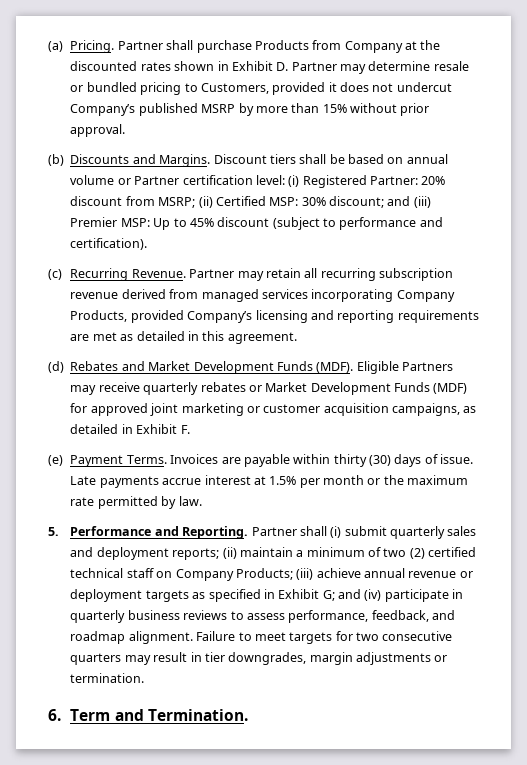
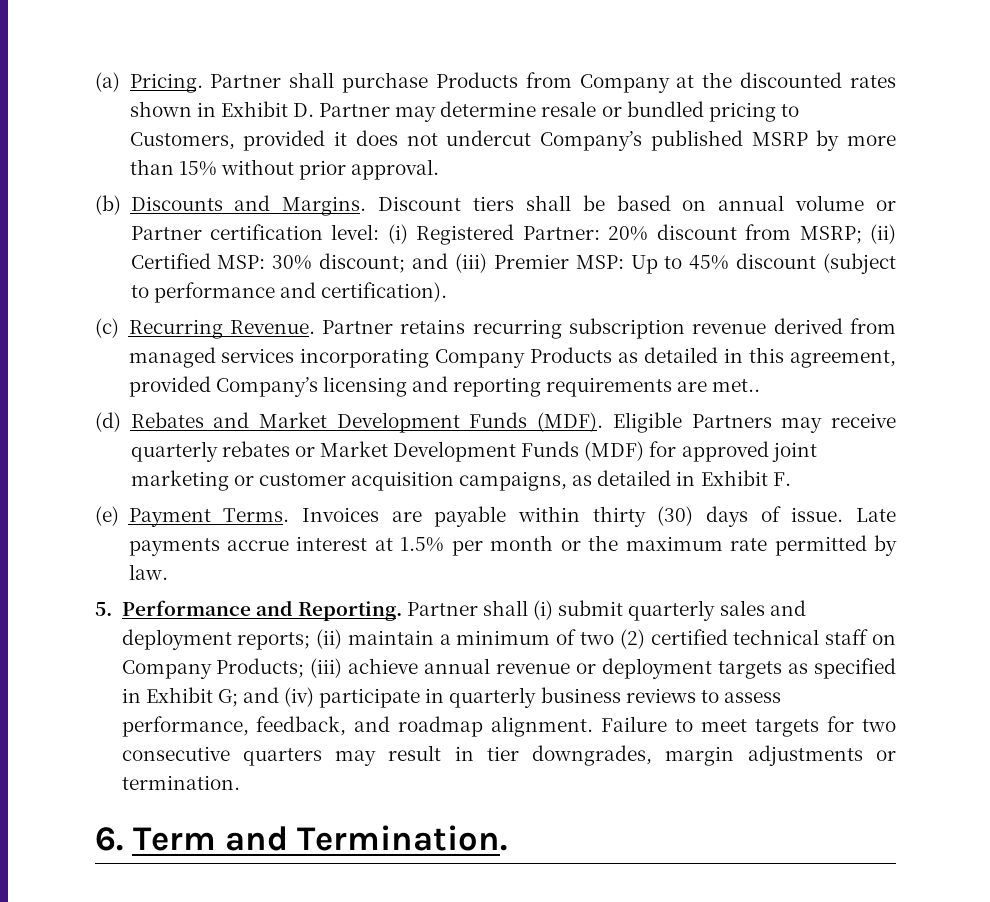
- Partner may retain all recurring subscription revenue derived from managed services incorporating Company Products, provided Company’s licensing and reporting requirements are met as detailed in this agreement.
+ Partner retains recurring subscription revenue derived from managed services incorporating Company Products as detailed in this agreement, provided Company’s licensing and reporting requirements are met..

